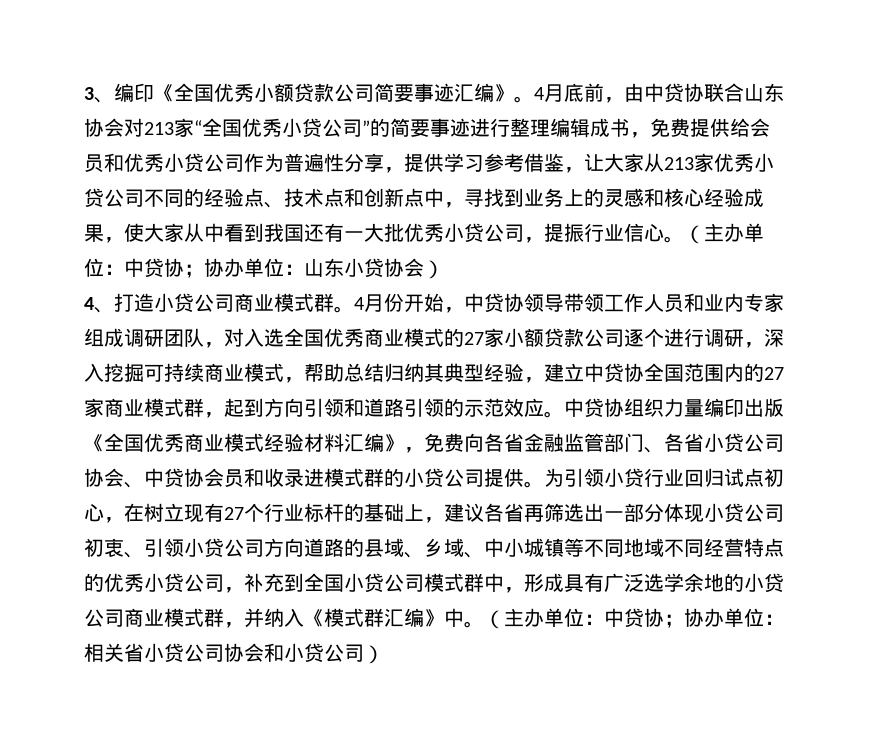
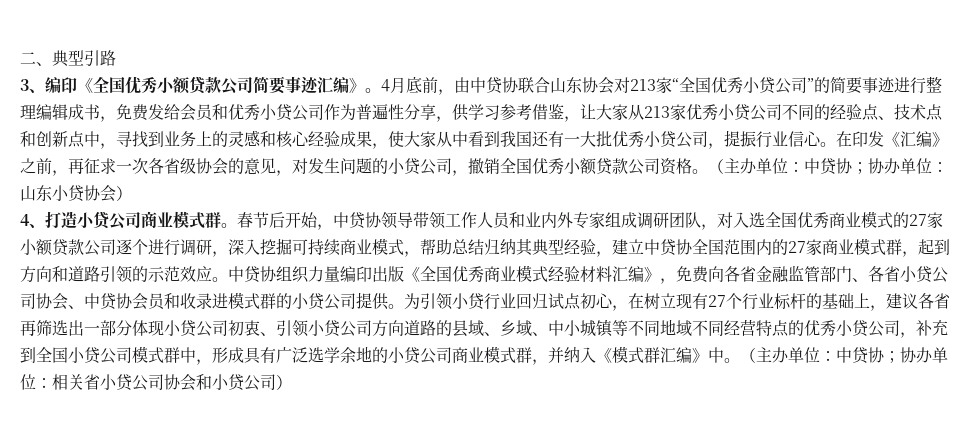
+ 二、典型引路
- 4月底前，由中贷协联合山东协会对213家“全国优秀小贷公司”的简要事迹进行整理编辑成书，免费提供给会员和优秀小贷公司作为普遍性分享，提供学习参考借鉴，让大家从213家优秀小贷公司不同的经验点、技术点和创新点中，寻找到业务上的灵感和核心经验成果，使大家从中看到我国还有一大批优秀小贷公司，提振行业信心。
+ 4月底前，由中贷协联合山东协会对213家“全国优秀小贷公司”的简要事迹进行整理编辑成书，免费发给会员和优秀小贷公司作为普遍性分享，供学习参考借鉴，让大家从213家优秀小贷公司不同的经验点、技术点和创新点中，寻找到业务上的灵感和核心经验成果，使大家从中看到我国还有一大批优秀小贷公司，提振行业信心。
+ 在印发《汇编》之前，再征求一次各省级协会的意见，对发生问题的小贷公司，撤销全国优秀小额贷款公司资格。
- 4月份开始，中贷协领导带领工作人员和业内专家组成调研团队，对入选全国优秀商业模式的27家小额贷款公司逐个进行调研，深入挖掘可持续商业模式，帮助总结归纳其典型经验，建立中贷协全国范围内的27家商业模式群，起到方向引领和道路引领的示范效应。
+ 春节后开始，中贷协领导带领工作人员和业内外专家组成调研团队，对入选全国优秀商业模式的27家小额贷款公司逐个进行调研，深入挖掘可持续商业模式，帮助总结归纳其典型经验，建立中贷协全国范围内的27家商业模式群，起到方向和道路引领的示范效应。

